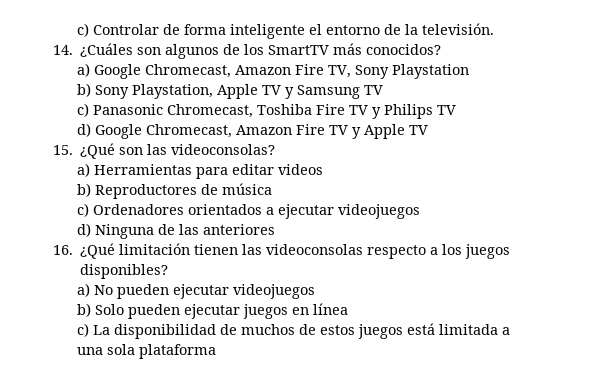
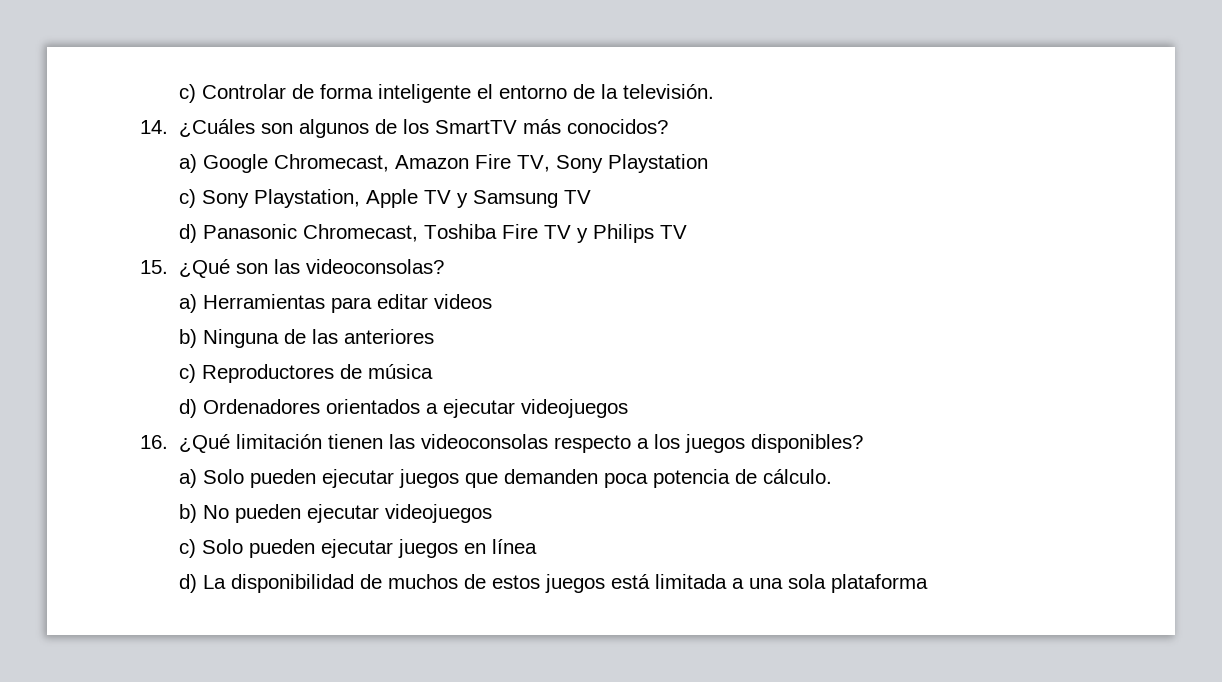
- b) Sony Playstation, Apple TV y Samsung TV
+ c) Sony Playstation, Apple TV y Samsung TV
- c) Panasonic Chromecast, Toshiba Fire TV y Philips TV
+ d) Panasonic Chromecast, Toshiba Fire TV y Philips TV
- d) Google Chromecast, Amazon Fire TV y Apple TV
- b) Reproductores de música
+ b) Ninguna de las anteriores
+ c) Reproductores de música
- c) Ordenadores orientados a ejecutar videojuegos
+ d) Ordenadores orientados a ejecutar videojuegos
- d) Ninguna de las anteriores
- a) No pueden ejecutar videojuegos
+ a) Solo pueden ejecutar juegos que demanden poca potencia de cálculo.
+ b) No pueden ejecutar videojuegos
- b) Solo pueden ejecutar juegos en línea
+ c) Solo pueden ejecutar juegos en línea
- c) La disponibilidad de muchos de estos juegos está limitada a una sola plataforma
+ d) La disponibilidad de muchos de estos juegos está limitada a una sola plataforma

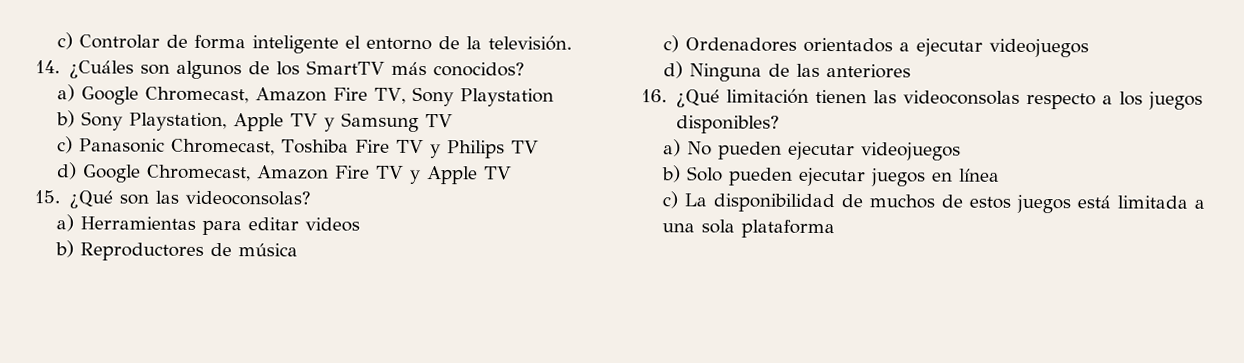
- c) Sony Playstation, Apple TV y Samsung TV
+ b) Sony Playstation, Apple TV y Samsung TV
- d) Panasonic Chromecast, Toshiba Fire TV y Philips TV
+ c) Panasonic Chromecast, Toshiba Fire TV y Philips TV
+ d) Google Chromecast, Amazon Fire TV y Apple TV
- b) Ninguna de las anteriores
- c) Reproductores de música
+ b) Reproductores de música
- d) Ordenadores orientados a ejecutar videojuegos
+ c) Ordenadores orientados a ejecutar videojuegos
+ d) Ninguna de las anteriores
- a) Solo pueden ejecutar juegos que demanden poca potencia de cálculo.
- b) No pueden ejecutar videojuegos
+ a) No pueden ejecutar videojuegos
- c) Solo pueden ejecutar juegos en línea
+ b) Solo pueden ejecutar juegos en línea
- d) La disponibilidad de muchos de estos juegos está limitada a una sola plataforma
+ c) La disponibilidad de muchos de estos juegos está limitada a una sola plataforma

